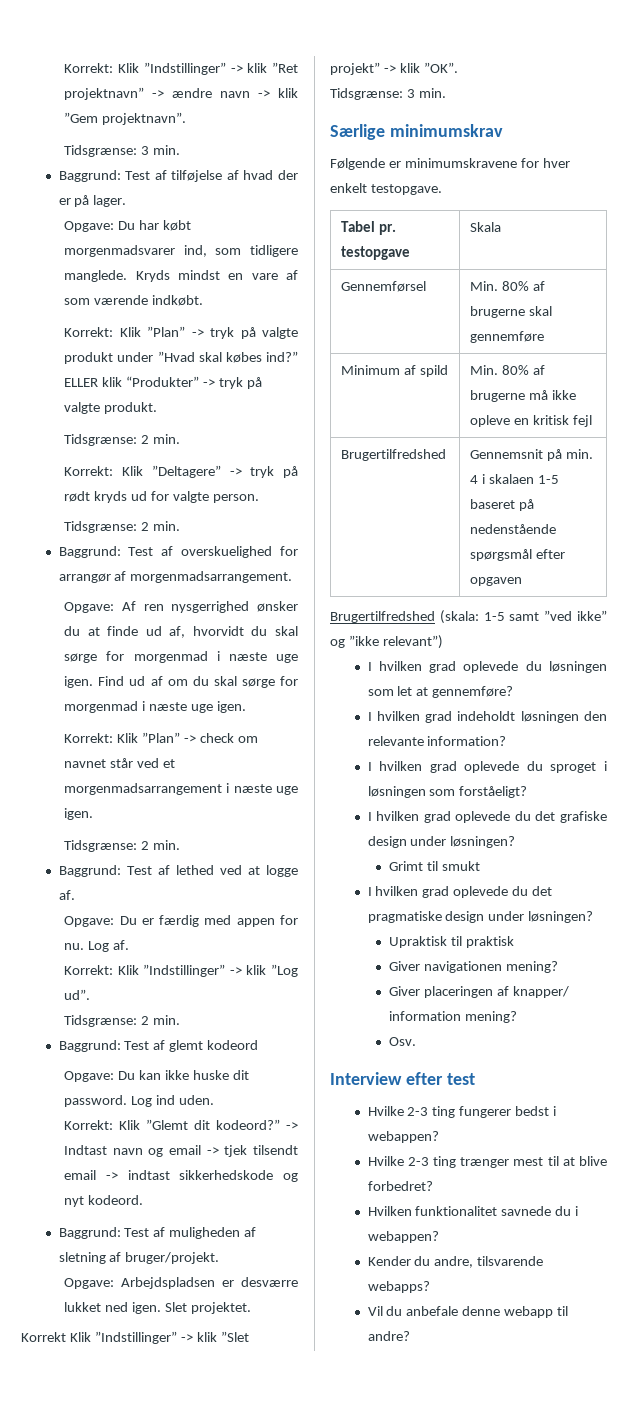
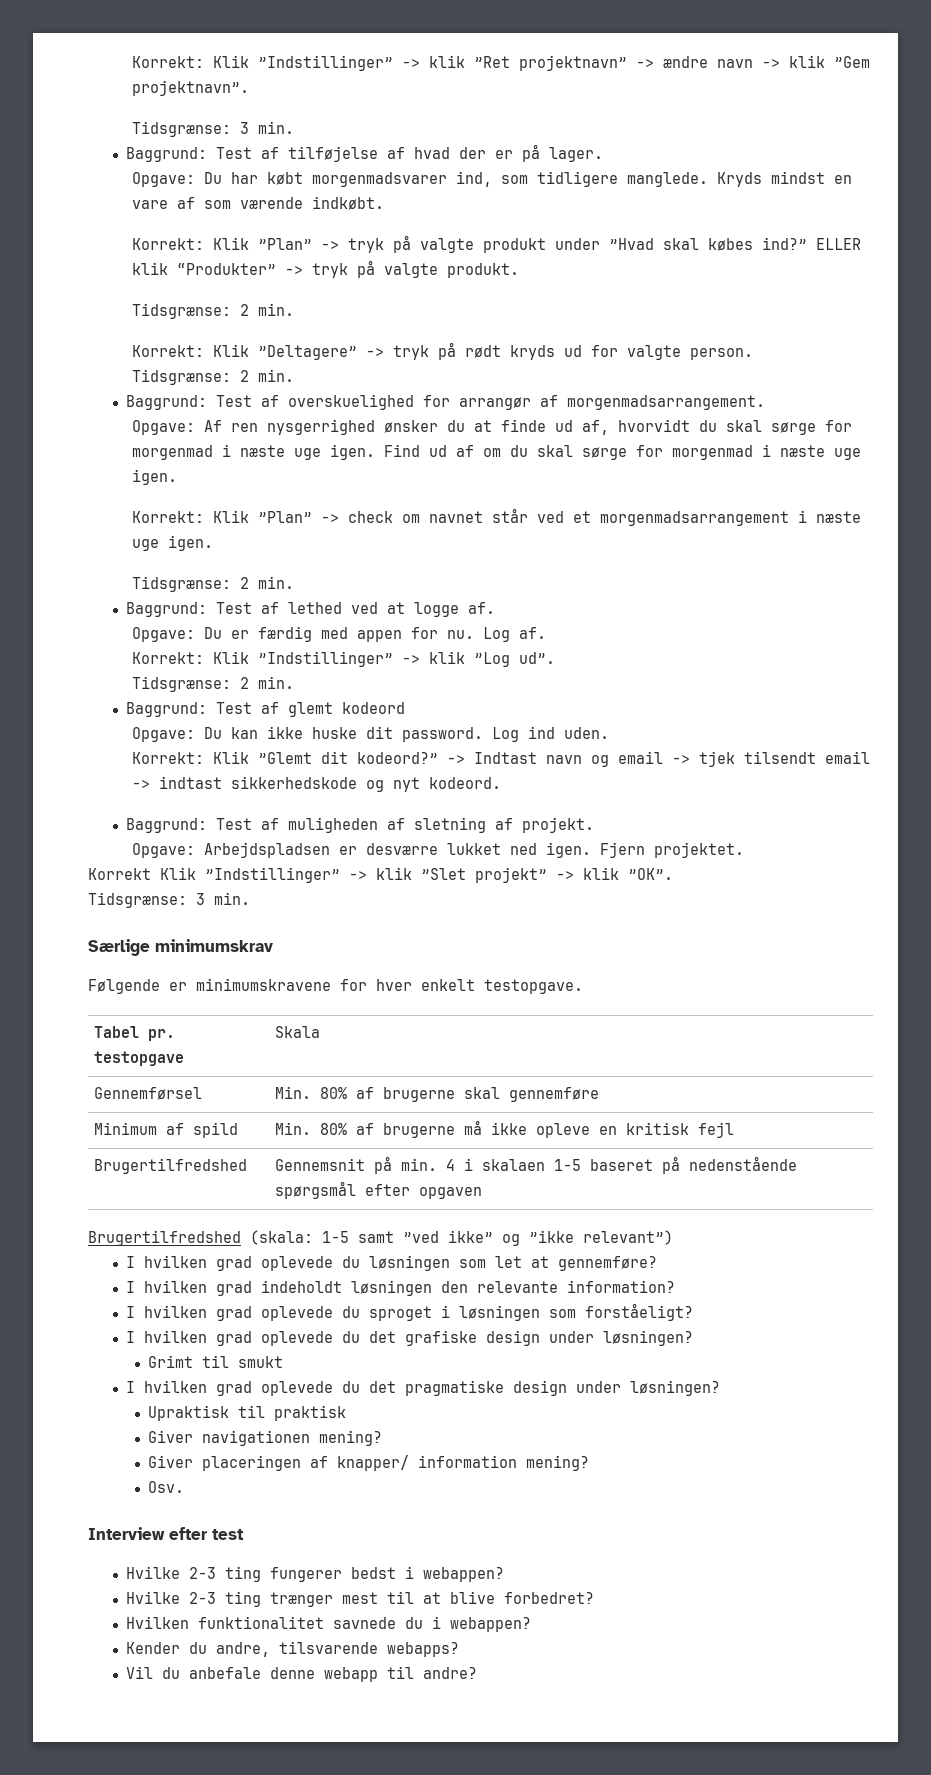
- Baggrund: Test af muligheden af sletning af bruger/projekt.
+ Baggrund: Test af muligheden af sletning af projekt.
- Slet projektet.
+ Fjern projektet.

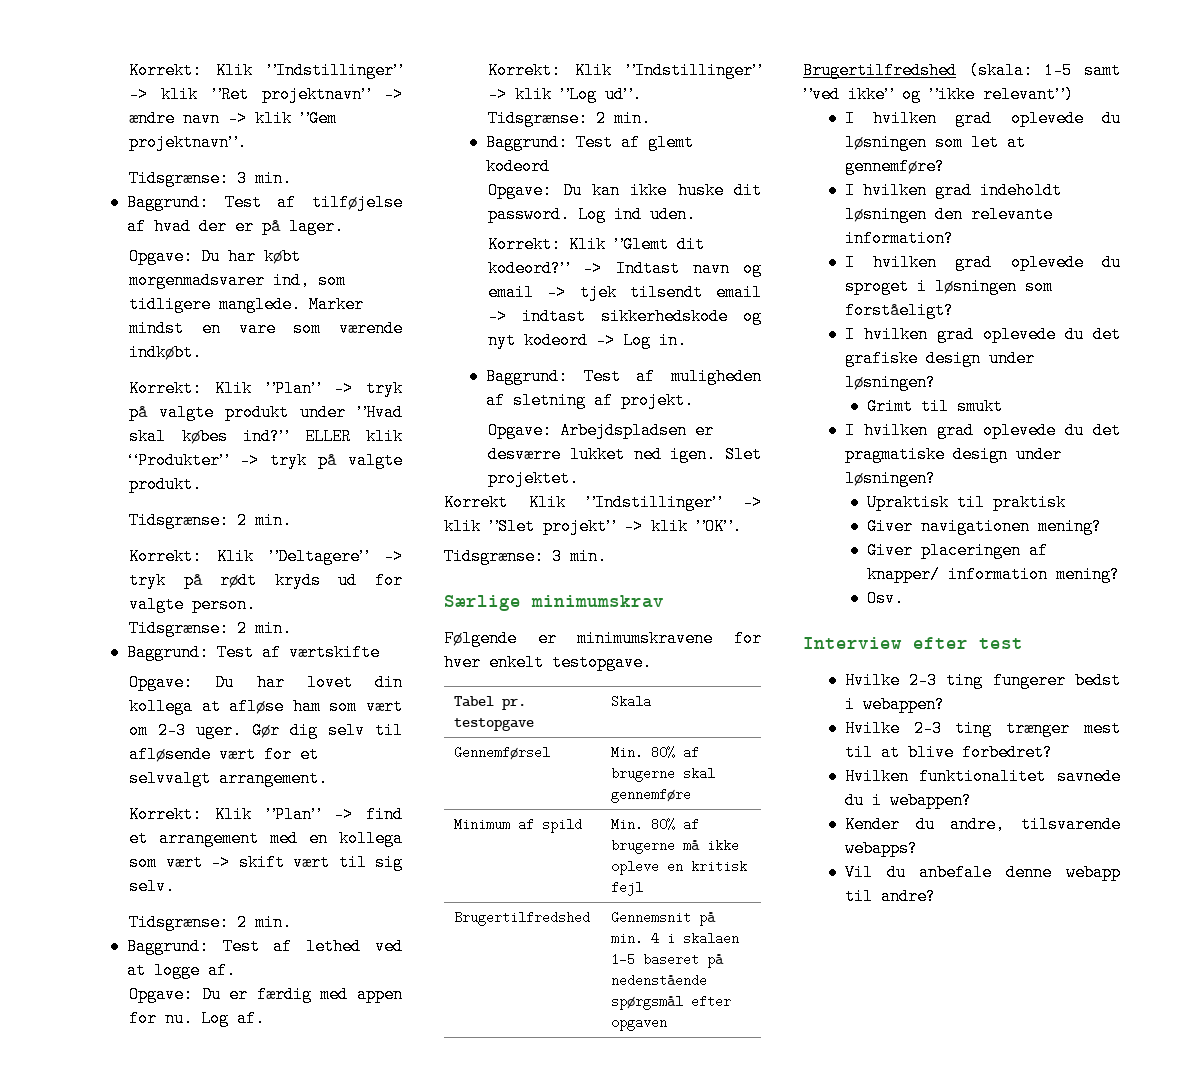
- Kryds mindst en vare af som værende indkøbt.
+ Marker mindst en vare som værende indkøbt.
- Baggrund: Test af overskuelighed for arrangør af morgenmadsarrangement.
- Opgave: Af ren nysgerrighed ønsker du at finde ud af, hvorvidt du skal sørge for morgenmad i næste uge igen. Find ud af om du skal sørge for morgenmad i næste uge igen.
- Korrekt: Klik ”Plan” -> check om navnet står ved et morgenmadsarrangement i næste uge igen.
+ Baggrund: Test af værtskifte
+ Opgave: Du har lovet din kollega at afløse ham som vært om 2-3 uger. Gør dig selv til afløsende vært for et selvvalgt arrangement.
+ Korrekt: Klik ”Plan” -> find et arrangement med en kollega som vært -> skift vært til sig selv.
- -> Indtast navn og email -> tjek tilsendt email -> indtast sikkerhedskode og nyt kodeord.
+ -> Indtast navn og email -> tjek tilsendt email -> indtast sikkerhedskode og nyt kodeord -> Log in.
- Fjern projektet.
+ Slet projektet.

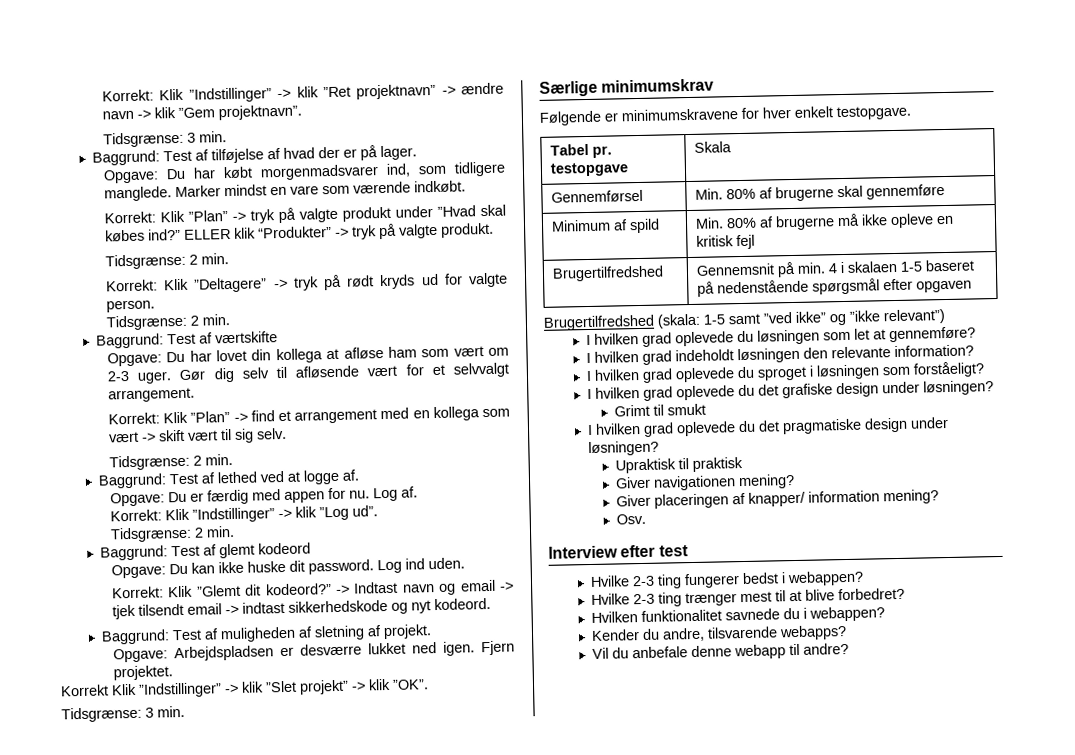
- -> Indtast navn og email -> tjek tilsendt email -> indtast sikkerhedskode og nyt kodeord -> Log in.
+ -> Indtast navn og email -> tjek tilsendt email -> indtast sikkerhedskode og nyt kodeord.
- Slet projektet.
+ Fjern projektet.

